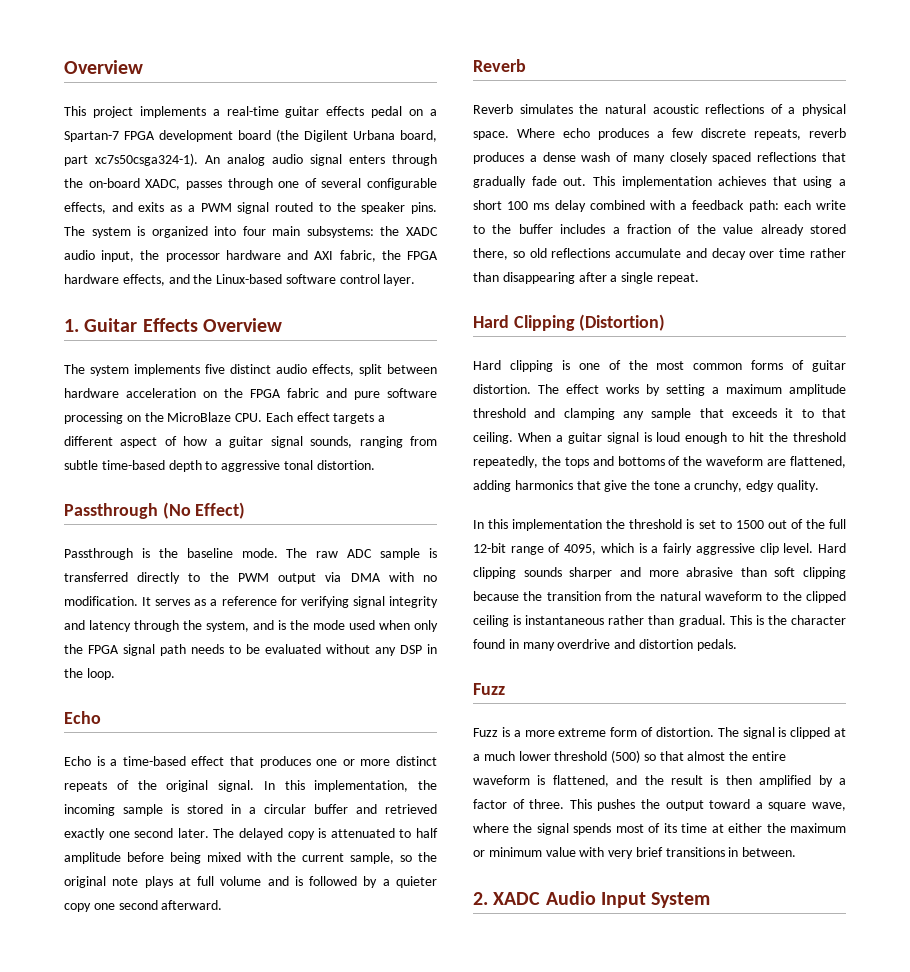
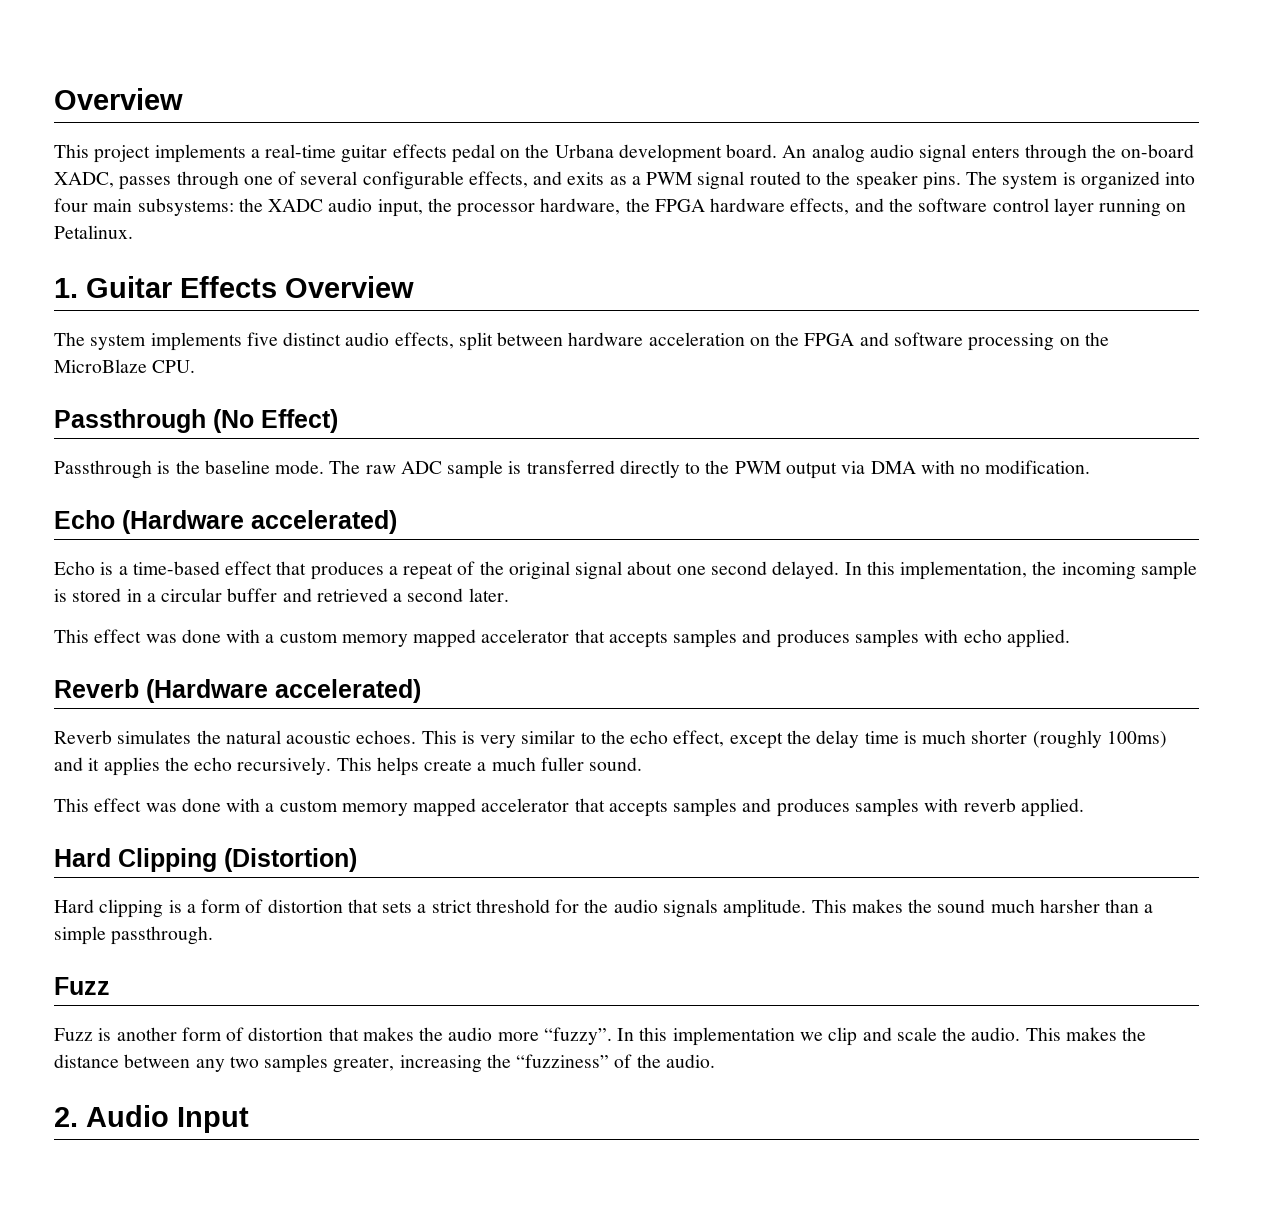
- This project implements a real-time guitar effects pedal on a Spartan-7 FPGA development board (the Digilent Urbana board, part xc7s50csga324-1).
+ This project implements a real-time guitar effects pedal on the Urbana development board.
- The system is organized into four main subsystems: the XADC audio input, the processor hardware and AXI fabric, the FPGA hardware effects, and the Linux-based software control layer.
+ The system is organized into four main subsystems: the XADC audio input, the processor hardware, the FPGA hardware effects, and the software control layer running on Petalinux.
- The system implements five distinct audio effects, split between hardware acceleration on the FPGA fabric and pure software processing on the MicroBlaze CPU. Each effect targets a different aspect of how a guitar signal sounds, ranging from subtle time-based depth to aggressive tonal distortion.
+ The system implements five distinct audio effects, split between hardware acceleration on the FPGA and software processing on the MicroBlaze CPU.
- The raw ADC sample is transferred directly to the PWM output via DMA with no modification. It serves as a reference for verifying signal integrity and latency through the system, and is the mode used when only the FPGA signal path needs to be evaluated without any DSP in the loop.
- Echo
+ The raw ADC sample is transferred directly to the PWM output via DMA with no modification.
+ Echo (Hardware accelerated)
- Echo is a time-based effect that produces one or more distinct repeats of the original signal.
+ Echo is a time-based effect that produces a repeat of the original signal about one second delayed.
- In this implementation, the incoming sample is stored in a circular buffer and retrieved exactly one second later. The delayed copy is attenuated to half amplitude before being mixed with the current sample, so the original note plays at full volume and is followed by a quieter copy one second afterward.
- Reverb
+ In this implementation, the incoming sample is stored in a circular buffer and retrieved a second later.
+ This effect was done with a custom memory mapped accelerator that accepts samples and produces samples with echo applied.
+ Reverb (Hardware accelerated)
- Reverb simulates the natural acoustic reflections of a physical space. Where echo produces a few discrete repeats, reverb produces a dense wash of many closely spaced reflections that gradually fade out. This implementation achieves that using a short 100 ms delay combined with a feedback path: each write to the buffer includes a fraction of the value already stored there, so old reflections accumulate and decay over time rather than disappearing after a single repeat.
+ Reverb simulates the natural acoustic echoes. This is very similar to the echo effect, except the delay time is much shorter (roughly 100ms) and it applies the echo recursively. This helps create a much fuller sound.
+ This effect was done with a custom memory mapped accelerator that accepts samples and produces samples with reverb applied.
- Hard clipping is one of the most common forms of guitar distortion. The effect works by setting a maximum amplitude threshold and clamping any sample that exceeds it to that ceiling. When a guitar signal is loud enough to hit the threshold repeatedly, the tops and bottoms of the waveform are flattened, adding harmonics that give the tone a crunchy, edgy quality.
- In this implementation the threshold is set to 1500 out of the full 12-bit range of 4095, which is a fairly aggressive clip level. Hard clipping sounds sharper and more abrasive than soft clipping because the transition from the natural waveform to the clipped ceiling is instantaneous rather than gradual. This is the character found in many overdrive and distortion pedals.
+ Hard clipping is a form of distortion that sets a strict threshold for the audio signals amplitude. This makes the sound much harsher than a simple passthrough.
  Fuzz
- Fuzz is a more extreme form of distortion. The signal is clipped at a much lower threshold (500) so that almost the entire waveform is flattened, and the result is then amplified by a factor of three. This pushes the output toward a square wave, where the signal spends most of its time at either the maximum or minimum value with very brief transitions in between.
+ Fuzz is another form of distortion that makes the audio more “fuzzy”. In this implementation we clip and scale the audio. This makes the distance between any two samples greater, increasing the “fuzziness” of the audio.
- 2. XADC Audio Input System
+ 2. Audio Input

